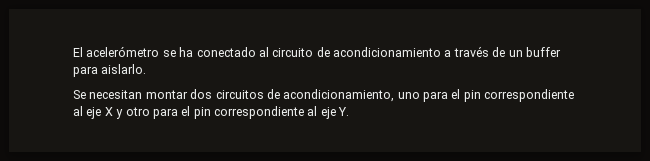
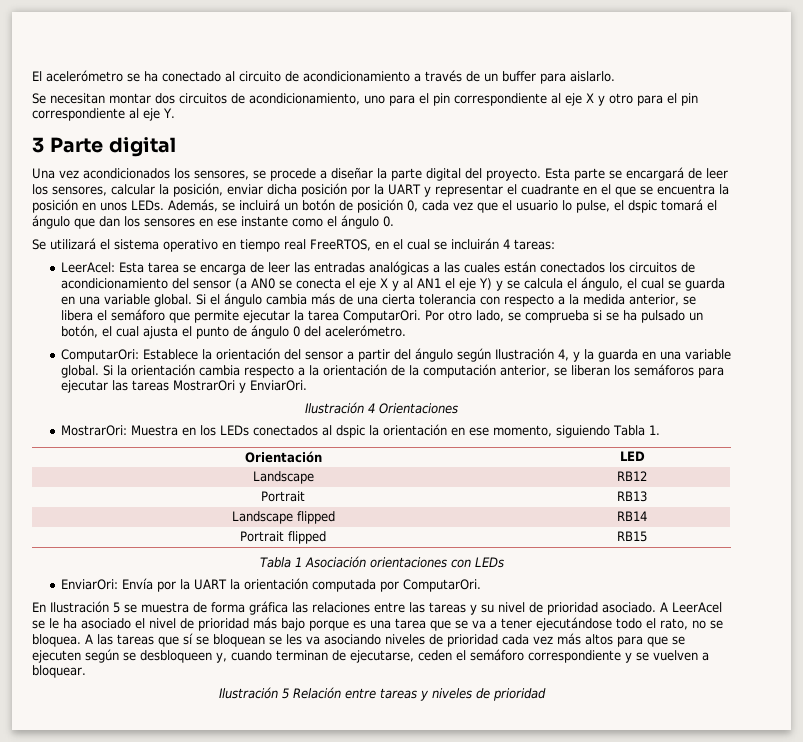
+ 3 Parte digital
+ Una vez acondicionados los sensores, se procede a diseñar la parte digital del proyecto. Esta parte se encargará de leer los sensores, calcular la posición, enviar dicha posición por la UART y representar el cuadrante en el que se encuentra la posición en unos LEDs. Además, se incluirá un botón de posición 0, cada vez que el usuario lo pulse, el dspic tomará el ángulo que dan los sensores en ese instante como el ángulo 0.
+ Se utilizará el sistema operativo en tiempo real FreeRTOS, en el cual se incluirán 4 tareas:
+ LeerAcel: Esta tarea se encarga de leer las entradas analógicas a las cuales están conectados los circuitos de acondicionamiento del sensor (a AN0 se conecta el eje X y al AN1 el eje Y) y se calcula el ángulo, el cual se guarda en una variable global. Si el ángulo cambia más de una cierta tolerancia con respecto a la medida anterior, se libera el semáforo que permite ejecutar la tarea ComputarOri. Por otro lado, se comprueba si se ha pulsado un botón, el cual ajusta el punto de ángulo 0 del acelerómetro.
+ ComputarOri: Establece la orientación del sensor a partir del ángulo según Ilustración 4, y la guarda en una variable global. Si la orientación cambia respecto a la orientación de la computación anterior, se liberan los semáforos para ejecutar las tareas MostrarOri y EnviarOri.
+ Ilustración 4 Orientaciones
+ MostrarOri: Muestra en los LEDs conectados al dspic la orientación en ese momento, siguiendo Tabla 1.
+ Orientación | LED
+ Landscape | RB12
+ Portrait | RB13
+ Landscape flipped | RB14
+ Portrait flipped | RB15
+ Tabla 1 Asociación orientaciones con LEDs
+ EnviarOri: Envía por la UART la orientación computada por ComputarOri.
+ En Ilustración 5 se muestra de forma gráfica las relaciones entre las tareas y su nivel de prioridad asociado. A LeerAcel se le ha asociado el nivel de prioridad más bajo porque es una tarea que se va a tener ejecutándose todo el rato, no se bloquea. A las tareas que sí se bloquean se les va asociando niveles de prioridad cada vez más altos para que se ejecuten según se desbloqueen y, cuando terminan de ejecutarse, ceden el semáforo correspondiente y se vuelven a bloquear.
+ Ilustración 5 Relación entre tareas y niveles de prioridad

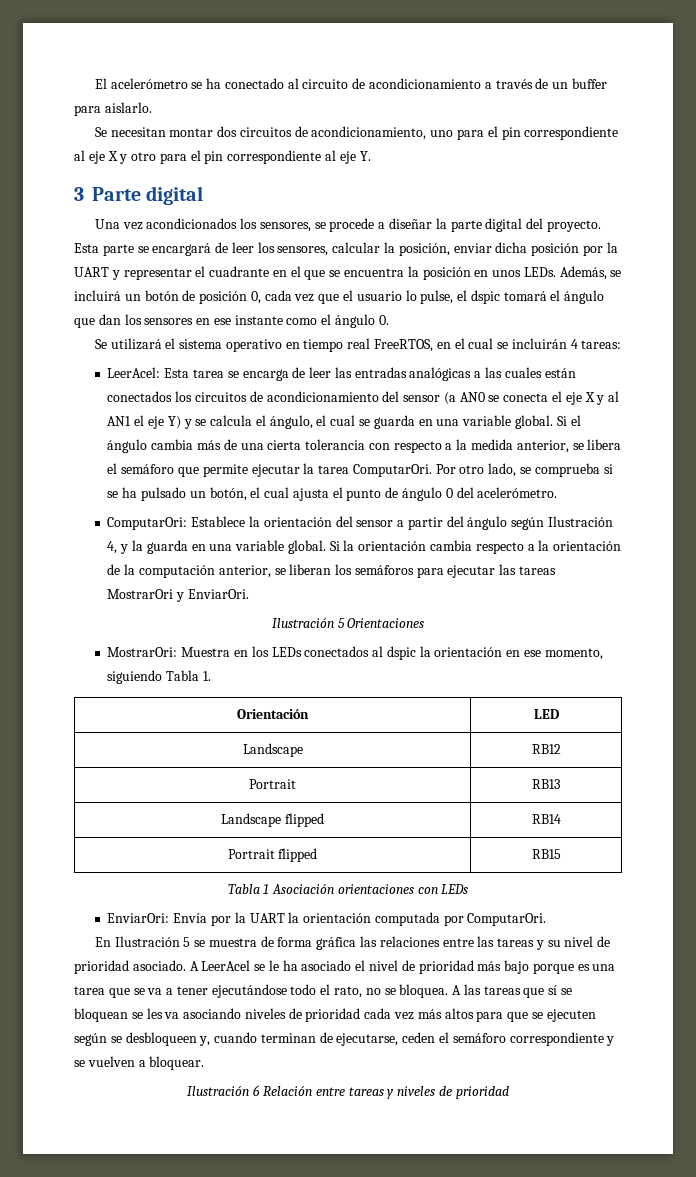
- Ilustración 4 Orientaciones
+ Ilustración 5 Orientaciones
- Ilustración 5 Relación entre tareas y niveles de prioridad
+ Ilustración 6 Relación entre tareas y niveles de prioridad

